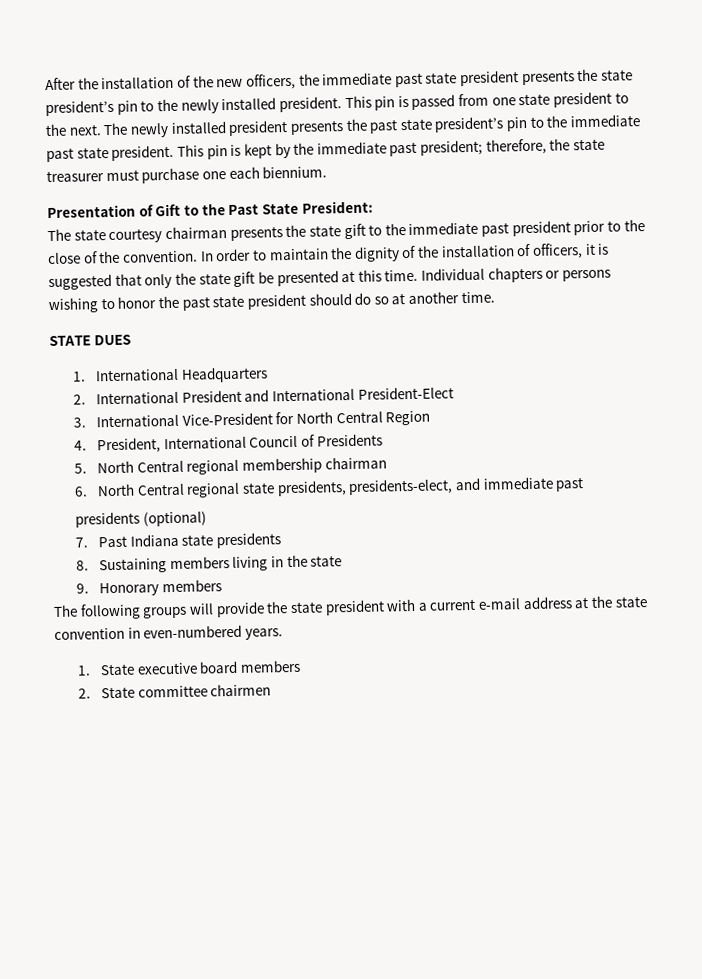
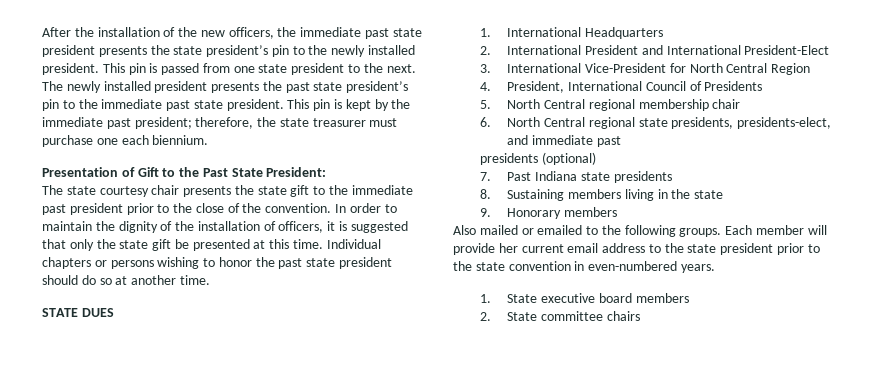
- The state courtesy chairman presents the state gift to the immediate past president prior to the close of the convention.
+ The state courtesy chair presents the state gift to the immediate past president prior to the close of the convention.
- 5. North Central regional membership chairman
+ 5. North Central regional membership chair
- The following groups will provide the state president with a current e-mail address at the state convention in even-numbered years.
+ Also mailed or emailed to the following groups. Each member will provide her current email address to the state president prior to the state convention in even-numbered years.
- 2. State committee chairmen
+ 2. State committee chairs

